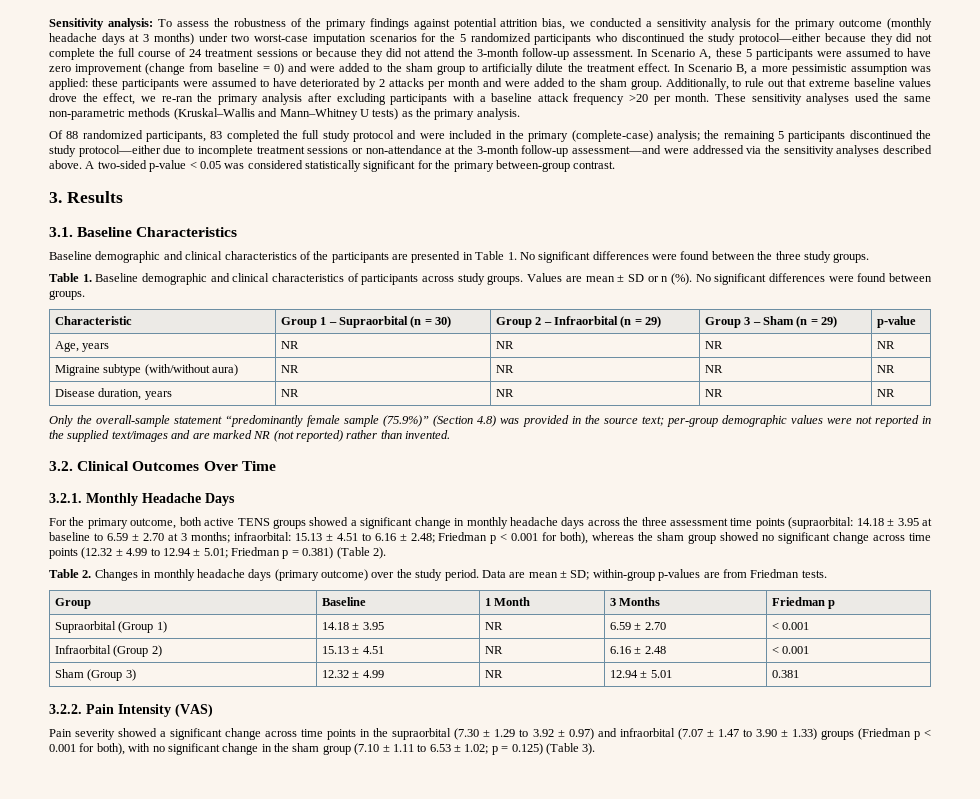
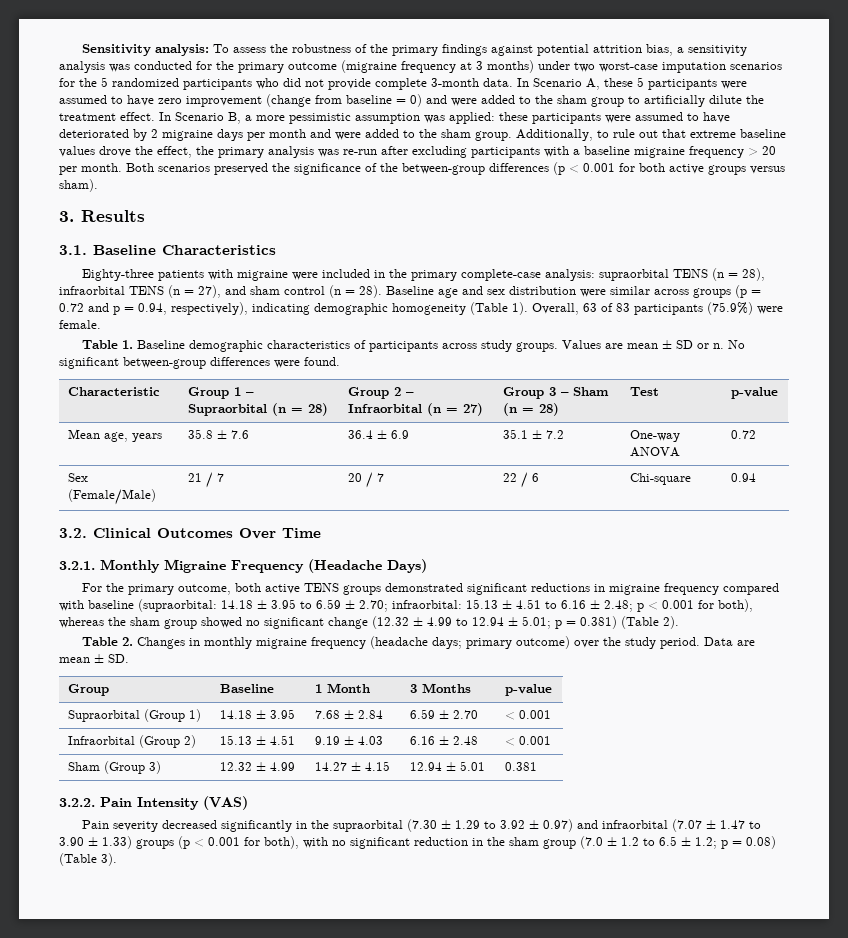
- Sensitivity analysis: To assess the robustness of the primary findings against potential attrition bias, we conducted a sensitivity analysis for the primary outcome (monthly headache days at 3 months) under two worst-case imputation scenarios for the 5 randomized participants who discontinued the study protocol—either because they did not complete the full course of 24 treatment sessions or because they did not attend the 3-month follow-up assessment.
+ Sensitivity analysis: To assess the robustness of the primary findings against potential attrition bias, a sensitivity analysis was conducted for the primary outcome (migraine frequency at 3 months) under two worst-case imputation scenarios for the 5 randomized participants who did not provide complete 3-month data.
- In Scenario B, a more pessimistic assumption was applied: these participants were assumed to have deteriorated by 2 attacks per month and were added to the sham group.
+ In Scenario B, a more pessimistic assumption was applied: these participants were assumed to have deteriorated by 2 migraine days per month and were added to the sham group.
- Additionally, to rule out that extreme baseline values drove the effect, we re-ran the primary analysis after excluding participants with a baseline attack frequency >20 per month. These sensitivity analyses used the same non-parametric methods (Kruskal–Wallis and Mann–Whitney U tests) as the primary analysis.
- Of 88 randomized participants, 83 completed the full study protocol and were included in the primary (complete-case) analysis; the remaining 5 participants discontinued the study protocol—either due to incomplete treatment sessions or non-attendance at the 3-month follow-up assessment—and were addressed via the sensitivity analyses described above. A two-sided p-value < 0.05 was considered statistically significant for the primary between-group contrast.
+ Additionally, to rule out that extreme baseline values drove the effect, the primary analysis was re-run after excluding participants with a baseline migraine frequency > 20 per month. Both scenarios preserved the significance of the between-group differences (p < 0.001 for both active groups versus sham).
- Baseline demographic and clinical characteristics of the participants are presented in Table 1. No significant differences were found between the three study groups.
+ Eighty-three patients with migraine were included in the primary complete-case analysis: supraorbital TENS (n = 28), infraorbital TENS (n = 27), and sham control (n = 28). Baseline age and sex distribution were similar across groups (p = 0.72 and p = 0.94, respectively), indicating demographic homogeneity (Table 1). Overall, 63 of 83 participants (75.9%) were female.
- Table 1. Baseline demographic and clinical characteristics of participants across study groups.
+ Table 1. Baseline demographic characteristics of participants across study groups.
- Values are mean ± SD or n (%). No significant differences were found between groups.
+ Values are mean ± SD or n. No significant between-group differences were found.
- Characteristic | Group 1 – Supraorbital (n = 30) | Group 2 – Infraorbital (n = 29) | Group 3 – Sham (n = 29) | p-value
- Age, years | NR | NR | NR | NR
- Migraine subtype (with/without aura) | NR | NR | NR | NR
- Disease duration, years | NR | NR | NR | NR
- Only the overall-sample statement “predominantly female sample (75.9%)” (Section 4.8) was provided in the source text; per-group demographic values were not reported in the supplied text/images and are marked NR (not reported) rather than invented.
+ Characteristic | Group 1 – Supraorbital (n = 28) | Group 2 – Infraorbital (n = 27) | Group 3 – Sham (n = 28) | Test | p-value
+ Mean age, years | 35.8 ± 7.6 | 36.4 ± 6.9 | 35.1 ± 7.2 | One-way ANOVA | 0.72
+ Sex (Female/Male) | 21 / 7 | 20 / 7 | 22 / 6 | Chi-square | 0.94
- 3.2.1. Monthly Headache Days
+ 3.2.1. Monthly Migraine Frequency (Headache Days)
- For the primary outcome, both active TENS groups showed a significant change in monthly headache days across the three assessment time points (supraorbital: 14.18 ± 3.95 at baseline to 6.59 ± 2.70 at 3 months; infraorbital: 15.13 ± 4.51 to 6.16 ± 2.48; Friedman p < 0.001 for both), whereas the sham group showed no significant change across time points (12.32 ± 4.99 to 12.94 ± 5.01; Friedman p = 0.381) (Table 2).
+ For the primary outcome, both active TENS groups demonstrated significant reductions in migraine frequency compared with baseline (supraorbital: 14.18 ± 3.95 to 6.59 ± 2.70; infraorbital: 15.13 ± 4.51 to 6.16 ± 2.48; p < 0.001 for both), whereas the sham group showed no significant change (12.32 ± 4.99 to 12.94 ± 5.01; p = 0.381) (Table 2).
- Table 2. Changes in monthly headache days (primary outcome) over the study period.
+ Table 2. Changes in monthly migraine frequency (headache days; primary outcome) over the study period.
- Data are mean ± SD; within-group p-values are from Friedman tests.
+ Data are mean ± SD.
- Group | Baseline | 1 Month | 3 Months | Friedman p
+ Group | Baseline | 1 Month | 3 Months | p-value
- Supraorbital (Group 1) | 14.18 ± 3.95 | NR | 6.59 ± 2.70 | < 0.001
+ Supraorbital (Group 1) | 14.18 ± 3.95 | 7.68 ± 2.84 | 6.59 ± 2.70 | < 0.001
- Infraorbital (Group 2) | 15.13 ± 4.51 | NR | 6.16 ± 2.48 | < 0.001
+ Infraorbital (Group 2) | 15.13 ± 4.51 | 9.19 ± 4.03 | 6.16 ± 2.48 | < 0.001
- Sham (Group 3) | 12.32 ± 4.99 | NR | 12.94 ± 5.01 | 0.381
+ Sham (Group 3) | 12.32 ± 4.99 | 14.27 ± 4.15 | 12.94 ± 5.01 | 0.381
- Pain severity showed a significant change across time points in the supraorbital (7.30 ± 1.29 to 3.92 ± 0.97) and infraorbital (7.07 ± 1.47 to 3.90 ± 1.33) groups (Friedman p < 0.001 for both), with no significant change in the sham group (7.10 ± 1.11 to 6.53 ± 1.02; p = 0.125) (Table 3).
+ Pain severity decreased significantly in the supraorbital (7.30 ± 1.29 to 3.92 ± 0.97) and infraorbital (7.07 ± 1.47 to 3.90 ± 1.33) groups (p < 0.001 for both), with no significant reduction in the sham group (7.0 ± 1.2 to 6.5 ± 1.2; p = 0.08) (Table 3).

